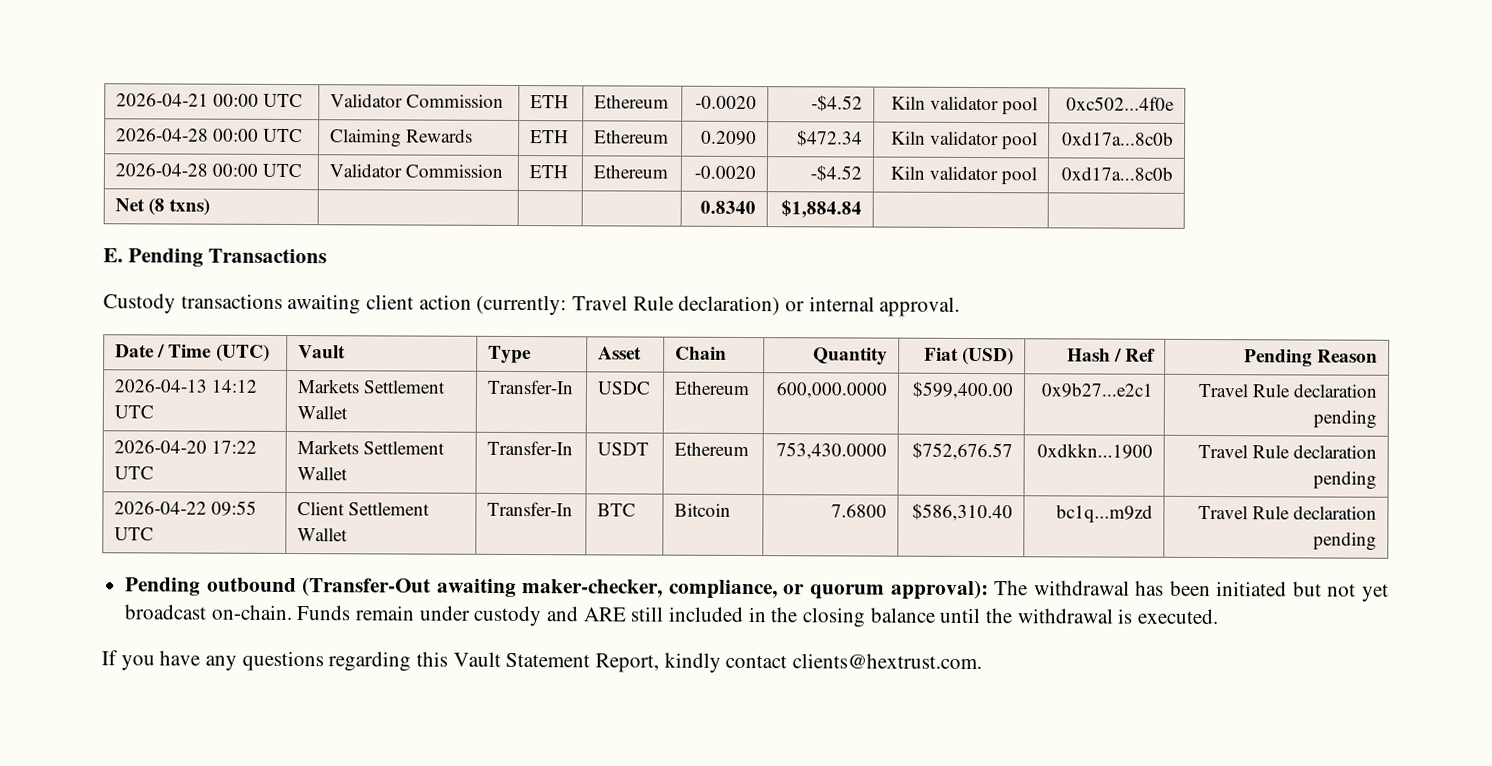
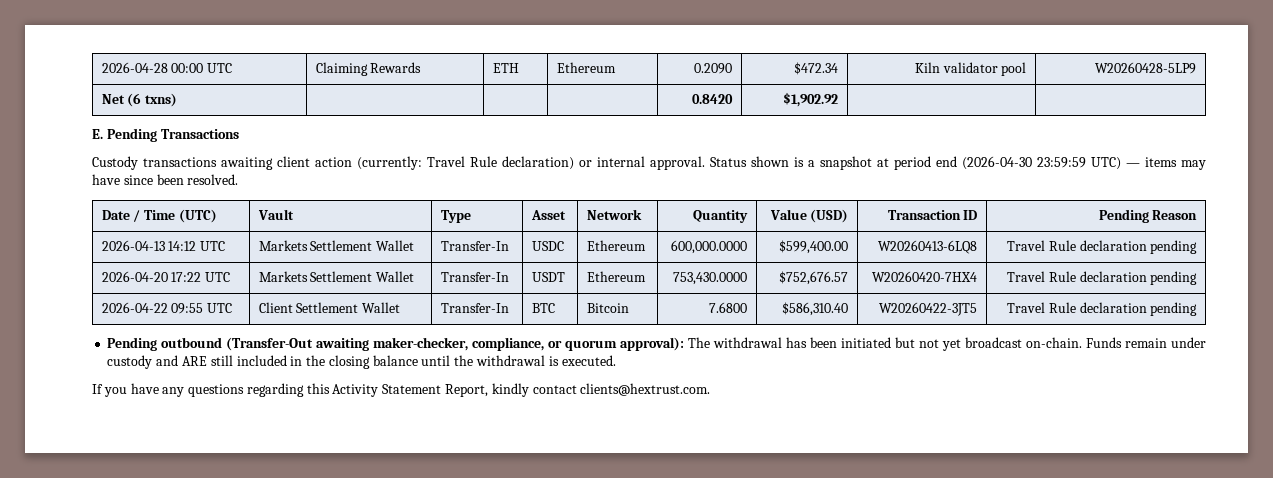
- 2026-04-21 00:00 UTC | Validator Commission | ETH | Ethereum | -0.0020 | -$4.52 | Kiln validator pool | 0xc502...4f0e
- 2026-04-28 00:00 UTC | Claiming Rewards | ETH | Ethereum | 0.2090 | $472.34 | Kiln validator pool | 0xd17a...8c0b
- 2026-04-28 00:00 UTC | Validator Commission | ETH | Ethereum | -0.0020 | -$4.52 | Kiln validator pool | 0xd17a...8c0b
+ 2026-04-28 00:00 UTC | Claiming Rewards | ETH | Ethereum | 0.2090 | $472.34 | Kiln validator pool | W20260428-5LP9
- Net (8 txns) | | | | 0.8340 | $1,884.84 | |
+ Net (6 txns) | | | | 0.8420 | $1,902.92 | |
+ Status shown is a snapshot at period end (2026-04-30 23:59:59 UTC) — items may have since been resolved.
- Date / Time (UTC) | Vault | Type | Asset | Chain | Quantity | Fiat (USD) | Hash / Ref | Pending Reason
+ Date / Time (UTC) | Vault | Type | Asset | Network | Quantity | Value (USD) | Transaction ID | Pending Reason
- 2026-04-13 14:12 UTC | Markets Settlement Wallet | Transfer-In | USDC | Ethereum | 600,000.0000 | $599,400.00 | 0x9b27...e2c1 | Travel Rule declaration pending
+ 2026-04-13 14:12 UTC | Markets Settlement Wallet | Transfer-In | USDC | Ethereum | 600,000.0000 | $599,400.00 | W20260413-6LQ8 | Travel Rule declaration pending
- 2026-04-20 17:22 UTC | Markets Settlement Wallet | Transfer-In | USDT | Ethereum | 753,430.0000 | $752,676.57 | 0xdkkn...1900 | Travel Rule declaration pending
+ 2026-04-20 17:22 UTC | Markets Settlement Wallet | Transfer-In | USDT | Ethereum | 753,430.0000 | $752,676.57 | W20260420-7HX4 | Travel Rule declaration pending
- 2026-04-22 09:55 UTC | Client Settlement Wallet | Transfer-In | BTC | Bitcoin | 7.6800 | $586,310.40 | bc1q...m9zd | Travel Rule declaration pending
+ 2026-04-22 09:55 UTC | Client Settlement Wallet | Transfer-In | BTC | Bitcoin | 7.6800 | $586,310.40 | W20260422-3JT5 | Travel Rule declaration pending
- If you have any questions regarding this Vault Statement Report, kindly contact clients@hextrust.com.
+ If you have any questions regarding this Activity Statement Report, kindly contact clients@hextrust.com.

